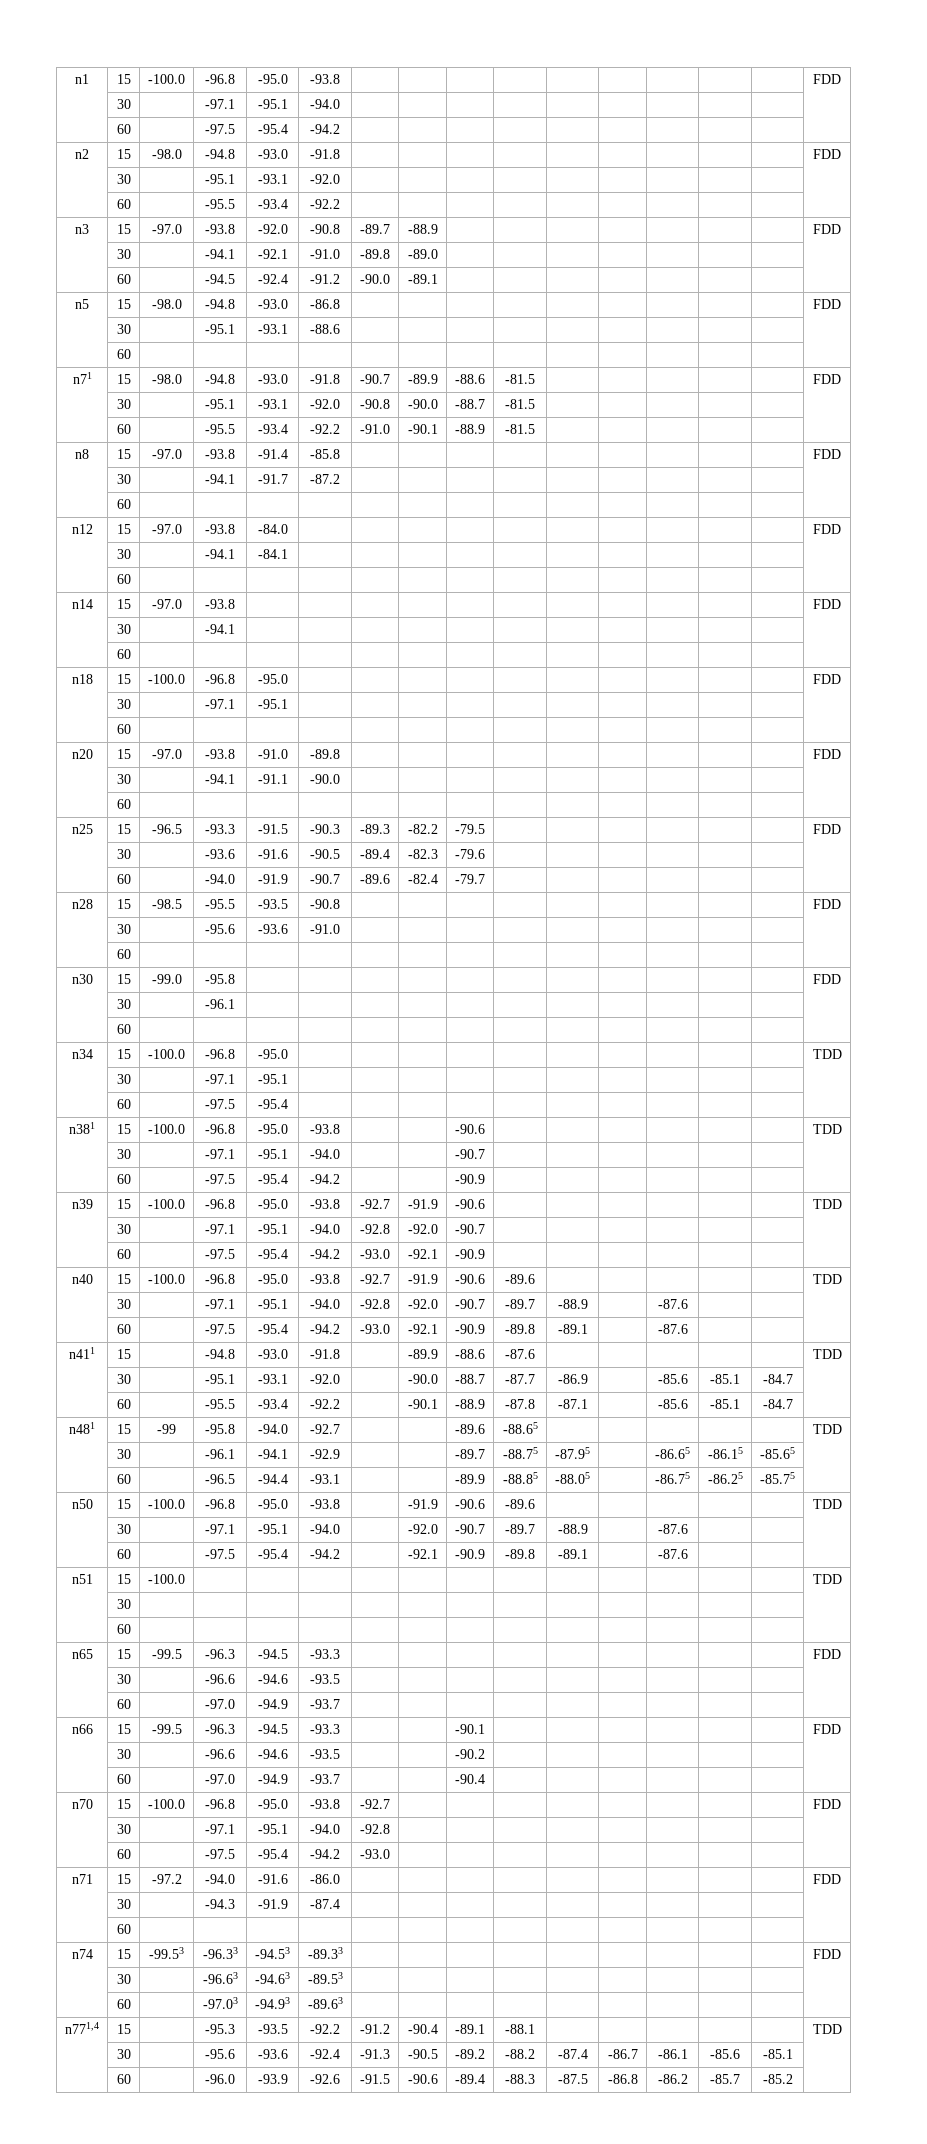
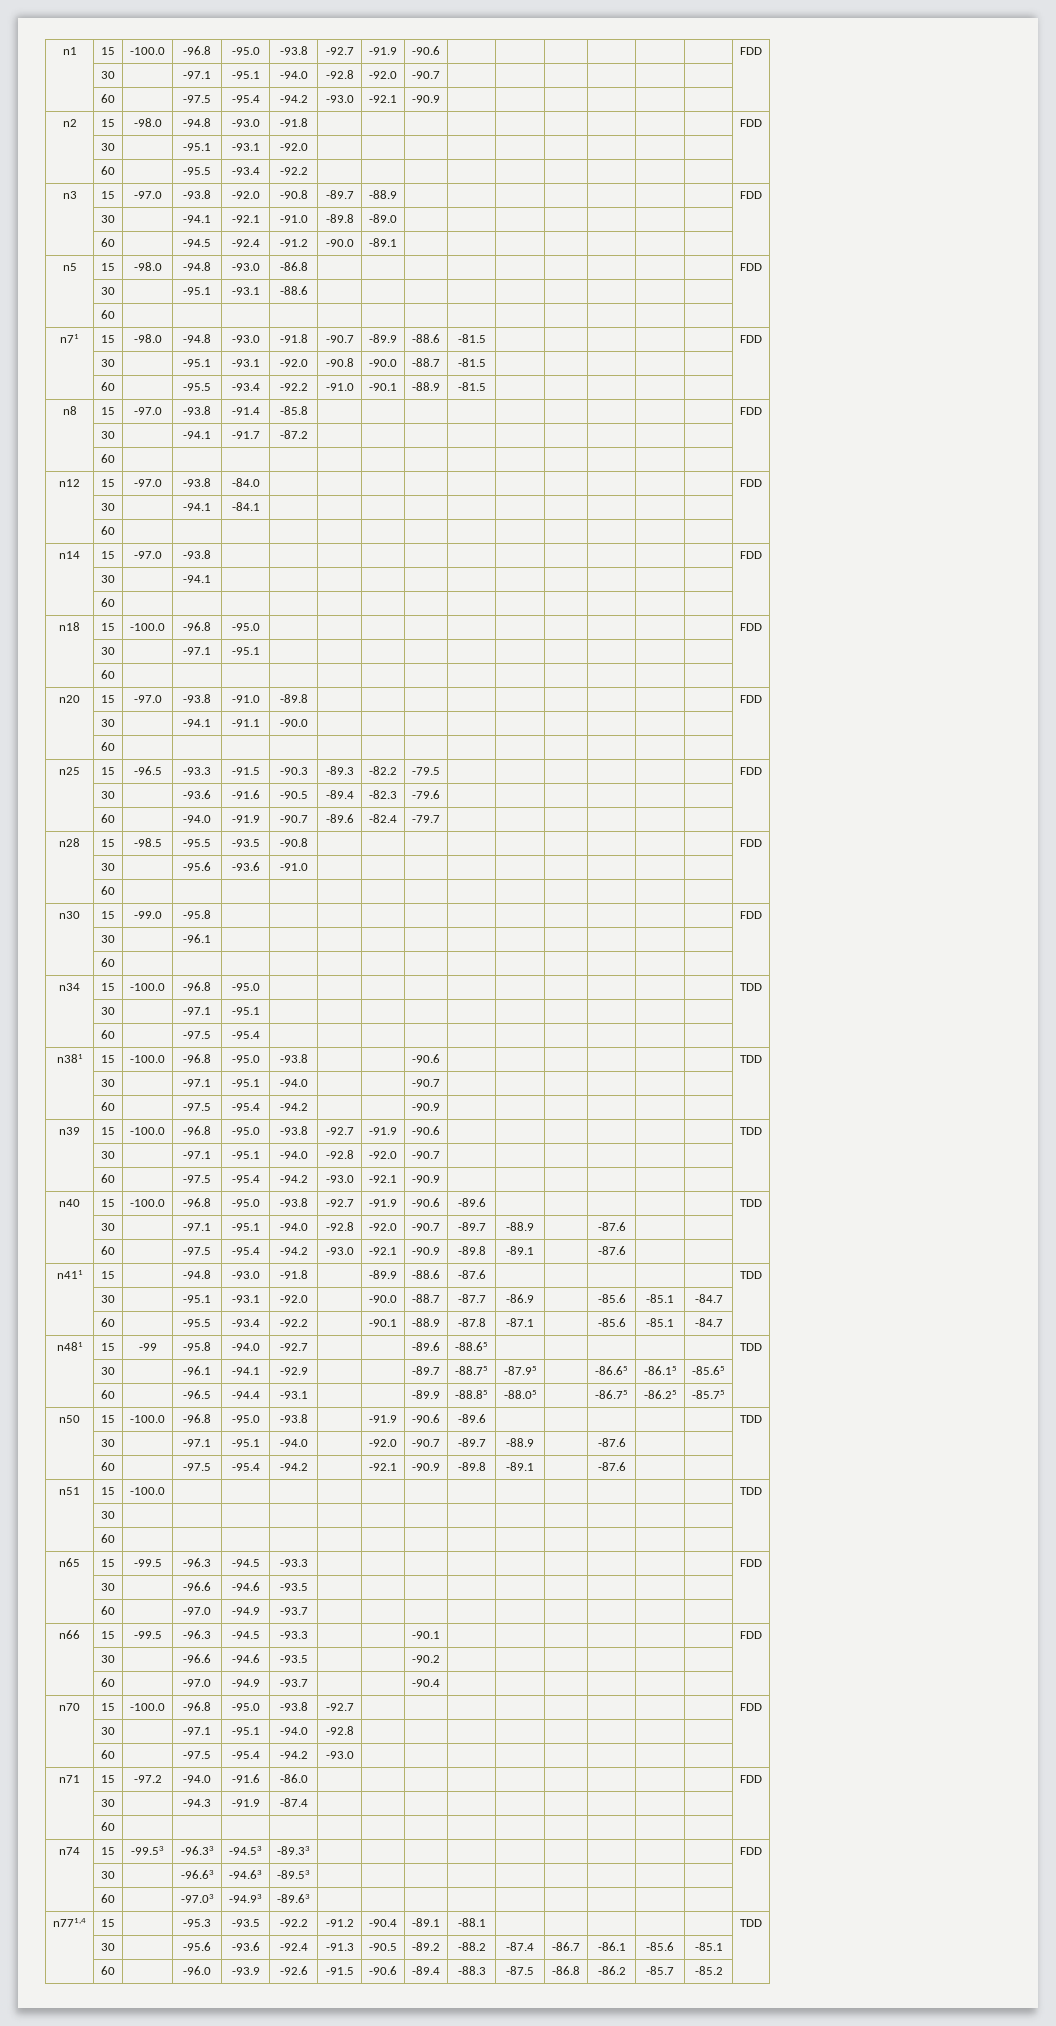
- n1 | 15 | -100.0 | -96.8 | -95.0 | -93.8 | | | | | | | | | | FDD
- | 30 | | -97.1 | -95.1 | -94.0 | | | | | | | | | |
- | 60 | | -97.5 | -95.4 | -94.2 | | | | | | | | | |
+ n1 | 15 | -100.0 | -96.8 | -95.0 | -93.8 | -92.7 | -91.9 | -90.6 | | | | | | | FDD
+ | 30 | | -97.1 | -95.1 | -94.0 | -92.8 | -92.0 | -90.7 | | | | | | |
+ | 60 | | -97.5 | -95.4 | -94.2 | -93.0 | -92.1 | -90.9 | | | | | | |

